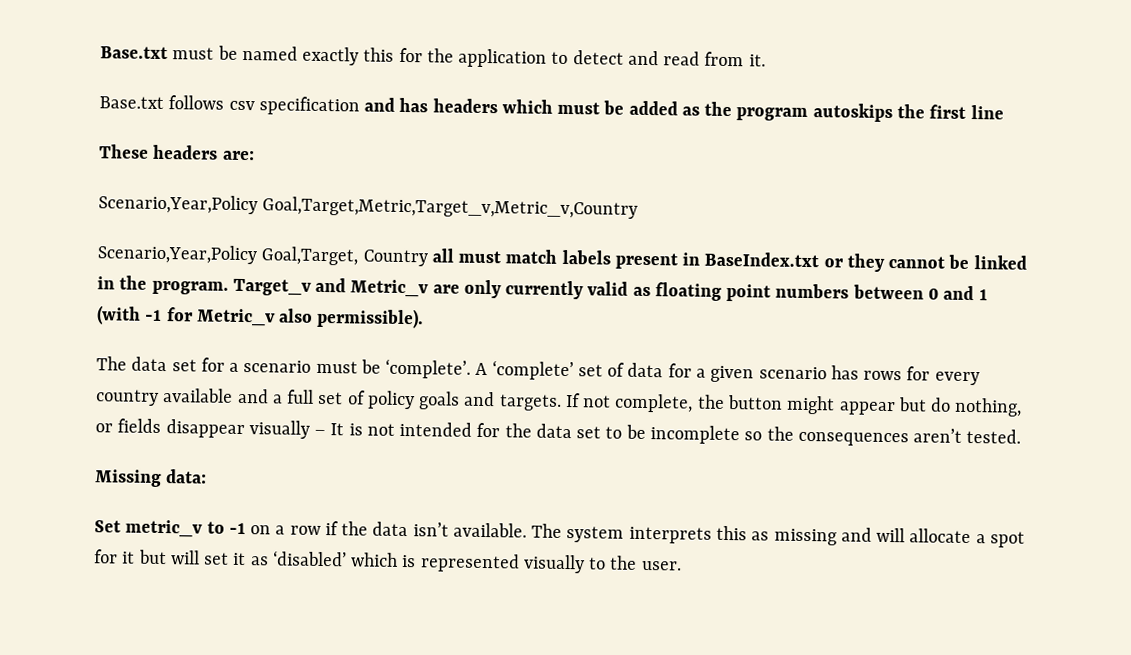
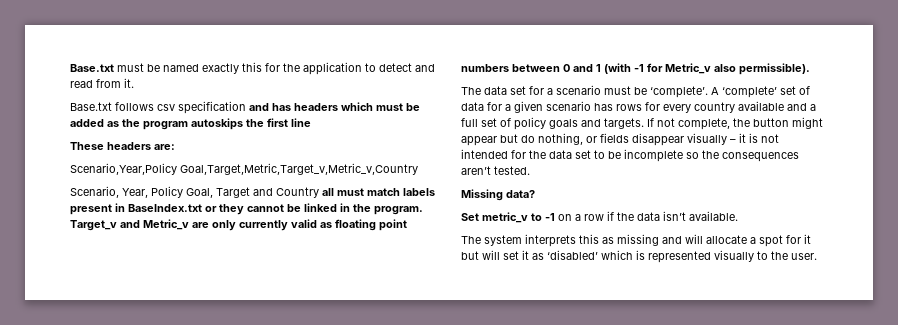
- Scenario,Year,Policy Goal,Target, Country all must match labels present in BaseIndex.txt or they cannot be linked in the program.
+ Scenario, Year, Policy Goal, Target and Country all must match labels present in BaseIndex.txt or they cannot be linked in the program.
- If not complete, the button might appear but do nothing, or fields disappear visually – It is not intended for the data set to be incomplete so the consequences aren’t tested.
+ If not complete, the button might appear but do nothing, or fields disappear visually – it is not intended for the data set to be incomplete so the consequences aren’t tested.
- Missing data:
+ Missing data?
- Set metric_v to -1 on a row if the data isn’t available. The system interprets this as missing and will allocate a spot for it but will set it as ‘disabled’ which is represented visually to the user.
+ Set metric_v to -1 on a row if the data isn’t available.
+ The system interprets this as missing and will allocate a spot for it but will set it as ‘disabled’ which is represented visually to the user.

